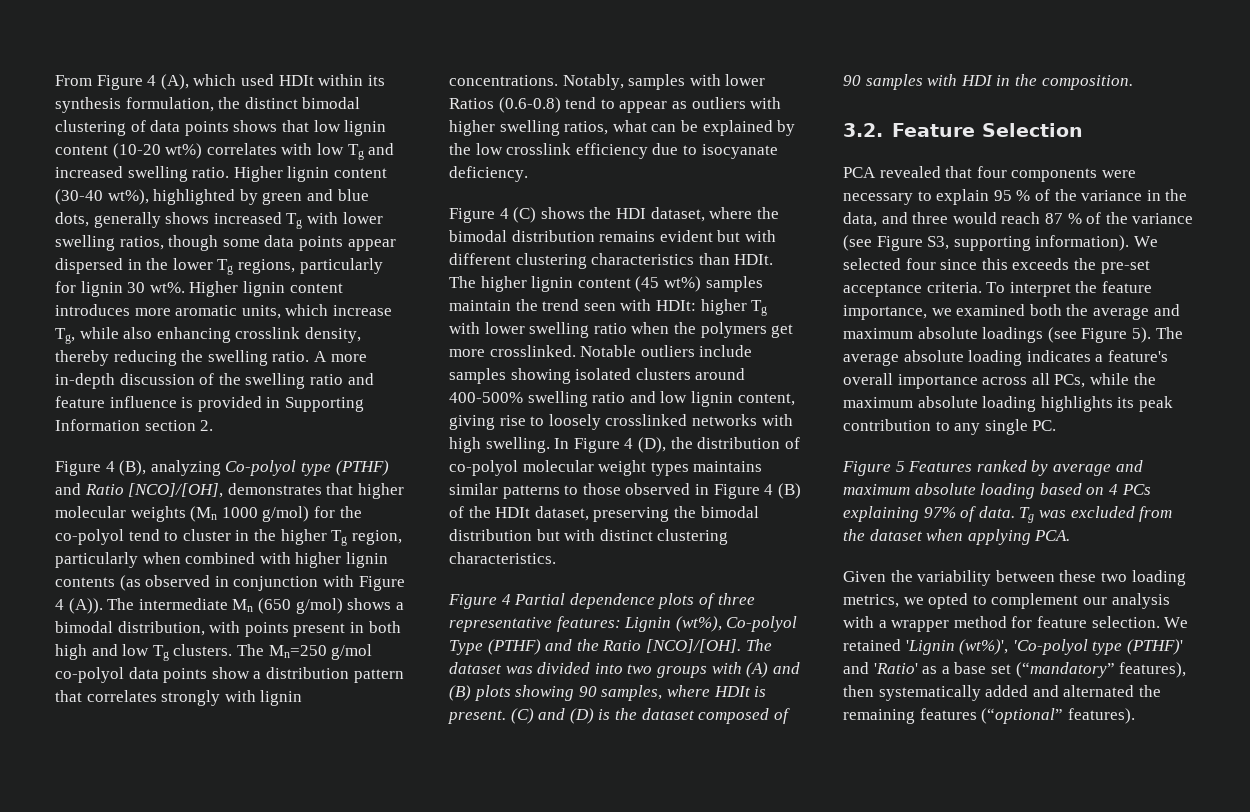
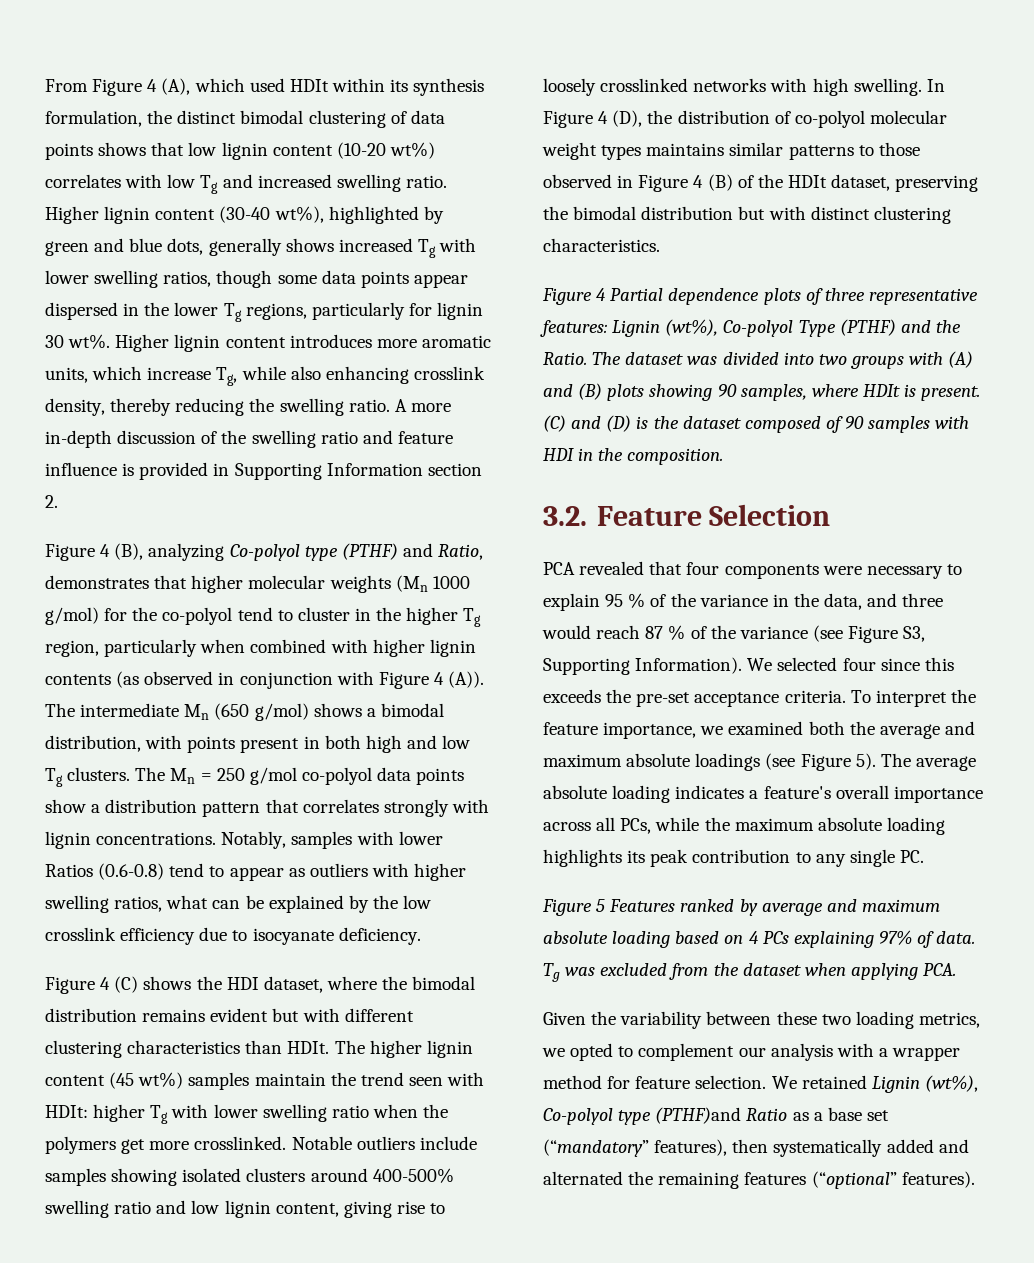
- Figure 4 (B), analyzing Co-polyol type (PTHF) and Ratio [NCO]/[OH], demonstrates that higher molecular weights (Mn 1000 g/mol) for the co-polyol tend to cluster in the higher Tg region, particularly when combined with higher lignin contents (as observed in conjunction with Figure 4 (A)). The intermediate Mn (650 g/mol) shows a bimodal distribution, with points present in both high and low Tg clusters.
+ Figure 4 (B), analyzing Co-polyol type (PTHF) and Ratio, demonstrates that higher molecular weights (Mn 1000 g/mol) for the co-polyol tend to cluster in the higher Tg region, particularly when combined with higher lignin contents (as observed in conjunction with Figure 4 (A)). The intermediate Mn (650 g/mol) shows a bimodal distribution, with points present in both high and low Tg clusters.
- The Mn=250 g/mol co-polyol data points show a distribution pattern that correlates strongly with lignin concentrations.
+ The Mn = 250 g/mol co-polyol data points show a distribution pattern that correlates strongly with lignin concentrations.
- Figure 4 Partial dependence plots of three representative features: Lignin (wt%), Co-polyol Type (PTHF) and the Ratio [NCO]/[OH].
+ Figure 4 Partial dependence plots of three representative features: Lignin (wt%), Co-polyol Type (PTHF) and the Ratio.
- PCA revealed that four components were necessary to explain 95 % of the variance in the data, and three would reach 87 % of the variance (see Figure S3, supporting information).
+ PCA revealed that four components were necessary to explain 95 % of the variance in the data, and three would reach 87 % of the variance (see Figure S3, Supporting Information).
- We retained 'Lignin (wt%)', 'Co-polyol type (PTHF)' and 'Ratio' as a base set (“mandatory” features), then systematically added and alternated the remaining features (“optional” features).
+ We retained Lignin (wt%), Co-polyol type (PTHF)and Ratio as a base set (“mandatory” features), then systematically added and alternated the remaining features (“optional” features).

